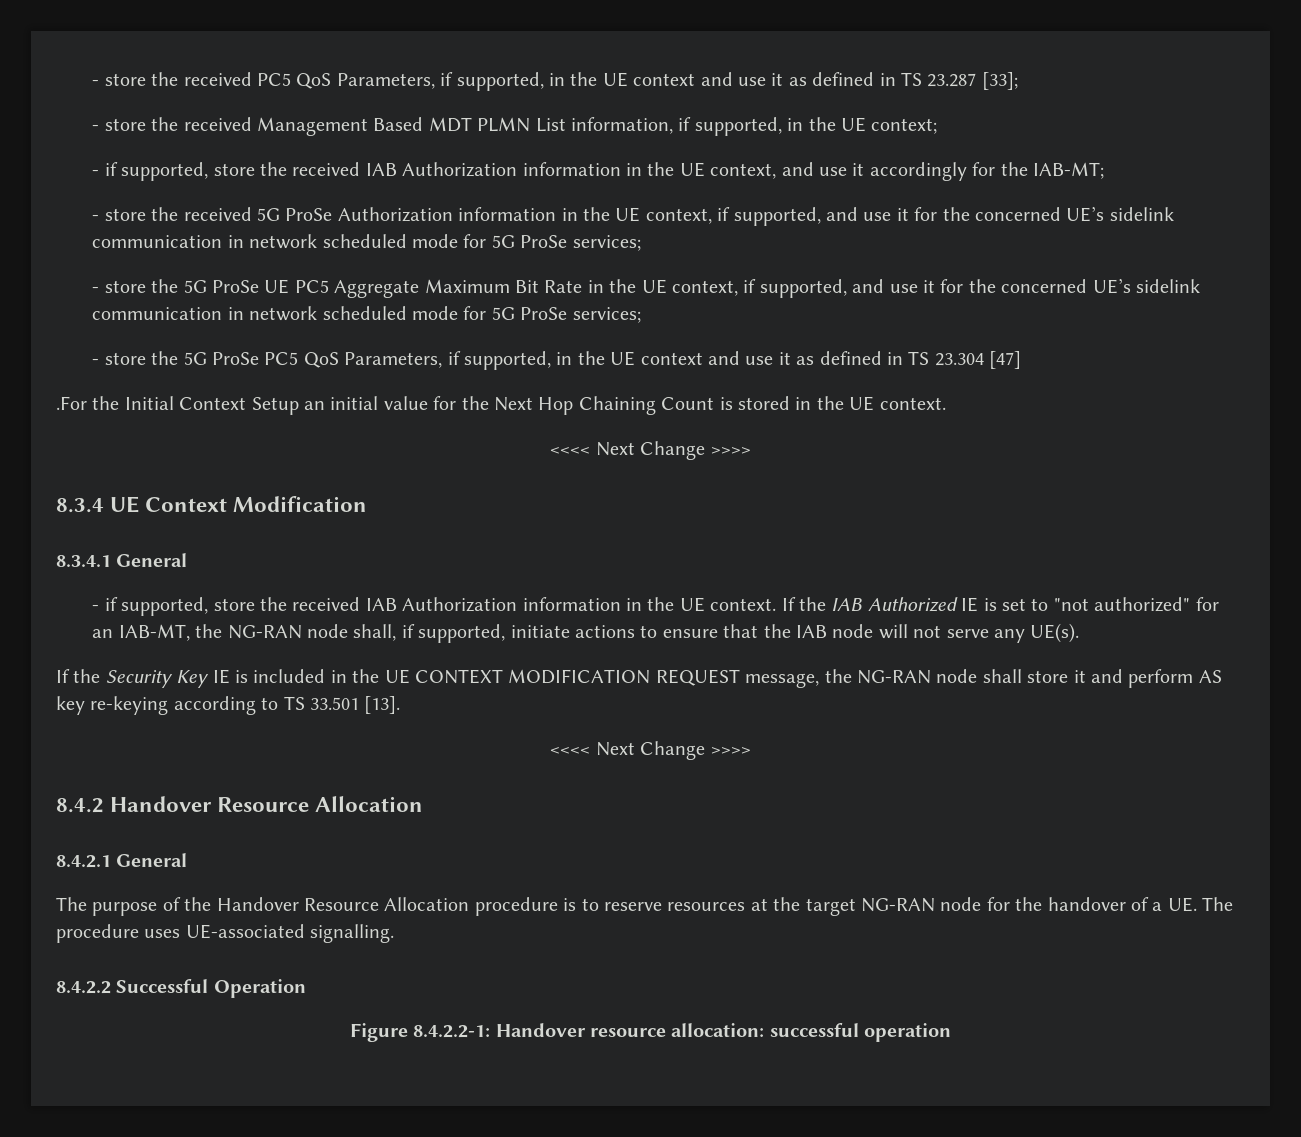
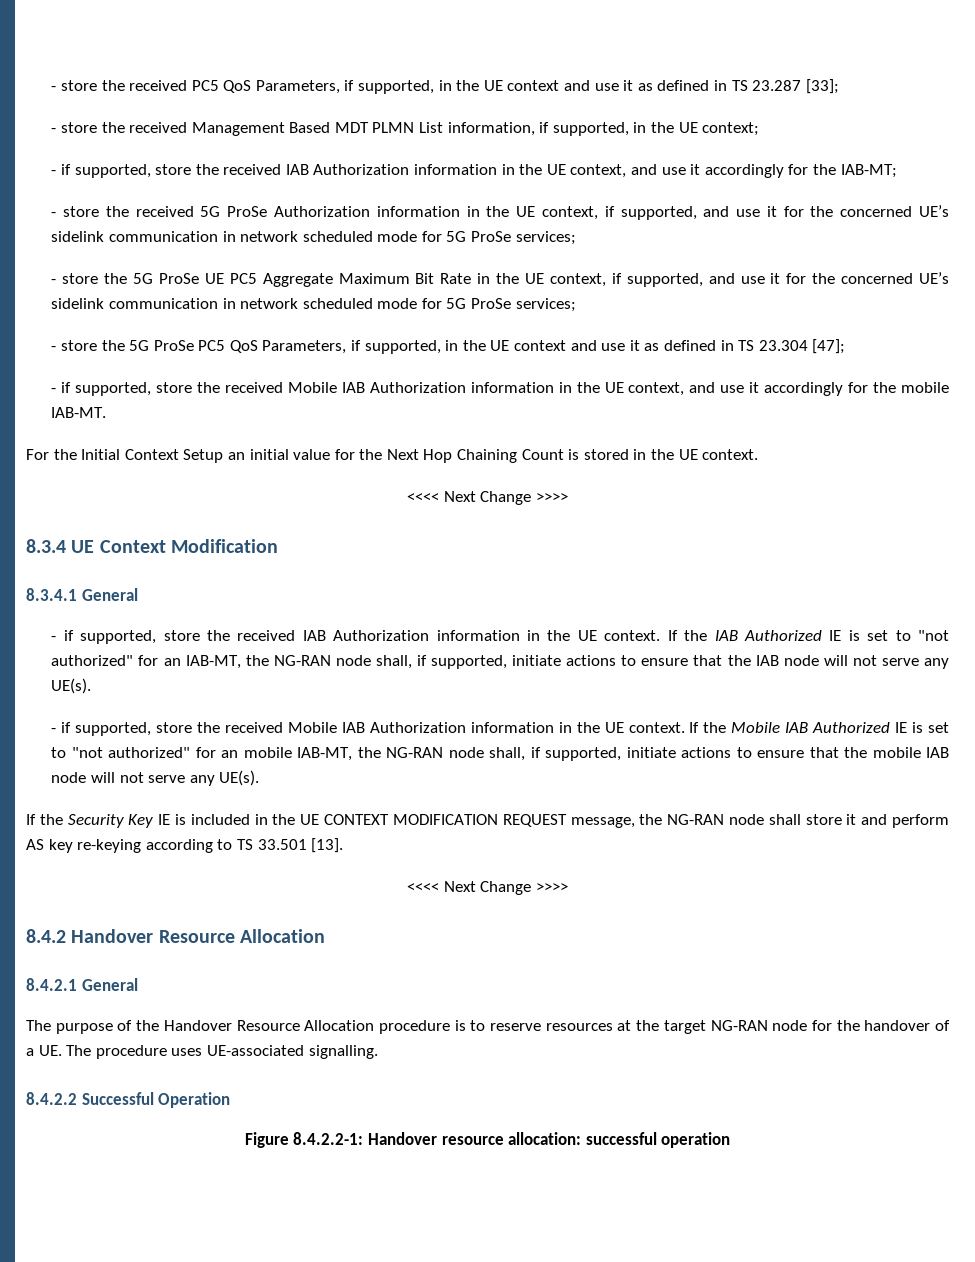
- - store the 5G ProSe PC5 QoS Parameters, if supported, in the UE context and use it as defined in TS 23.304 [47]
- .For the Initial Context Setup an initial value for the Next Hop Chaining Count is stored in the UE context.
+ - store the 5G ProSe PC5 QoS Parameters, if supported, in the UE context and use it as defined in TS 23.304 [47];
+ - if supported, store the received Mobile IAB Authorization information in the UE context, and use it accordingly for the mobile IAB-MT.
+ For the Initial Context Setup an initial value for the Next Hop Chaining Count is stored in the UE context.
+ - if supported, store the received Mobile IAB Authorization information in the UE context. If the Mobile IAB Authorized IE is set to "not authorized" for an mobile IAB-MT, the NG-RAN node shall, if supported, initiate actions to ensure that the mobile IAB node will not serve any UE(s).

